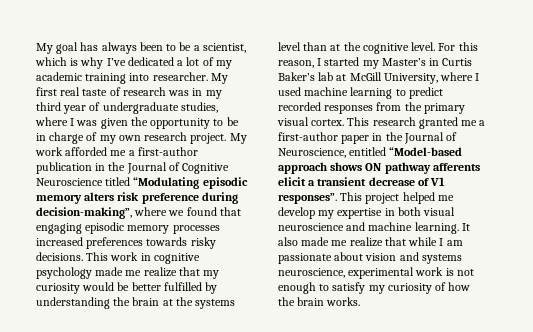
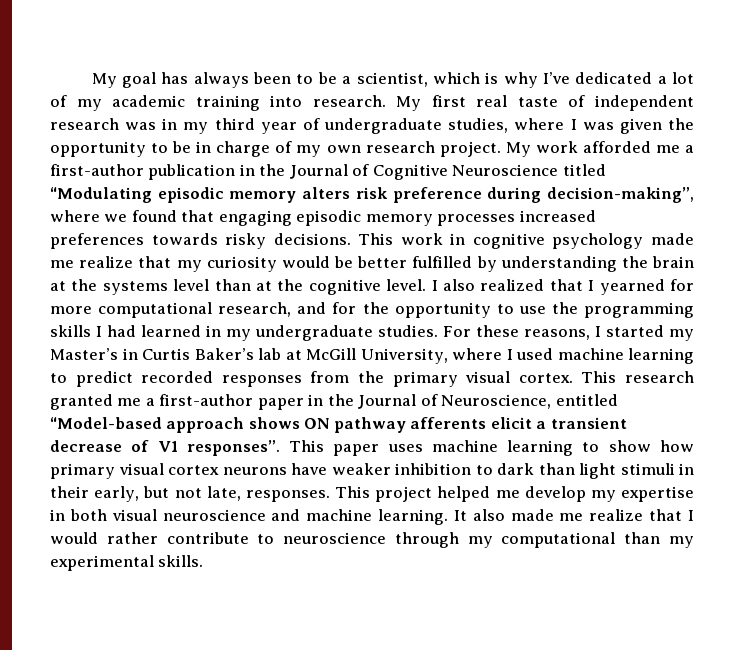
- My goal has always been to be a scientist, which is why I’ve dedicated a lot of my academic training into researcher.
+ My goal has always been to be a scientist, which is why I’ve dedicated a lot of my academic training into research.
- My first real taste of research was in my third year of undergraduate studies, where I was given the opportunity to be in charge of my own research project.
+ My first real taste of independent research was in my third year of undergraduate studies, where I was given the opportunity to be in charge of my own research project.
- For this reason, I started my Master’s in Curtis Baker’s lab at McGill University, where I used machine learning to predict recorded responses from the primary visual cortex.
+ I also realized that I yearned for more computational research, and for the opportunity to use the programming skills I had learned in my undergraduate studies. For these reasons, I started my Master’s in Curtis Baker’s lab at McGill University, where I used machine learning to predict recorded responses from the primary visual cortex.
- This project helped me develop my expertise in both visual neuroscience and machine learning.
+ This paper uses machine learning to show how primary visual cortex neurons have weaker inhibition to dark than light stimuli in their early, but not late, responses. This project helped me develop my expertise in both visual neuroscience and machine learning.
- It also made me realize that while I am passionate about vision and systems neuroscience, experimental work is not enough to satisfy my curiosity of how the brain works.
+ It also made me realize that I would rather contribute to neuroscience through my computational than my experimental skills.

